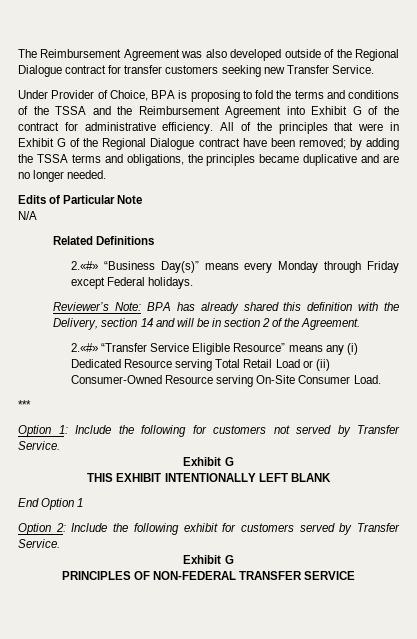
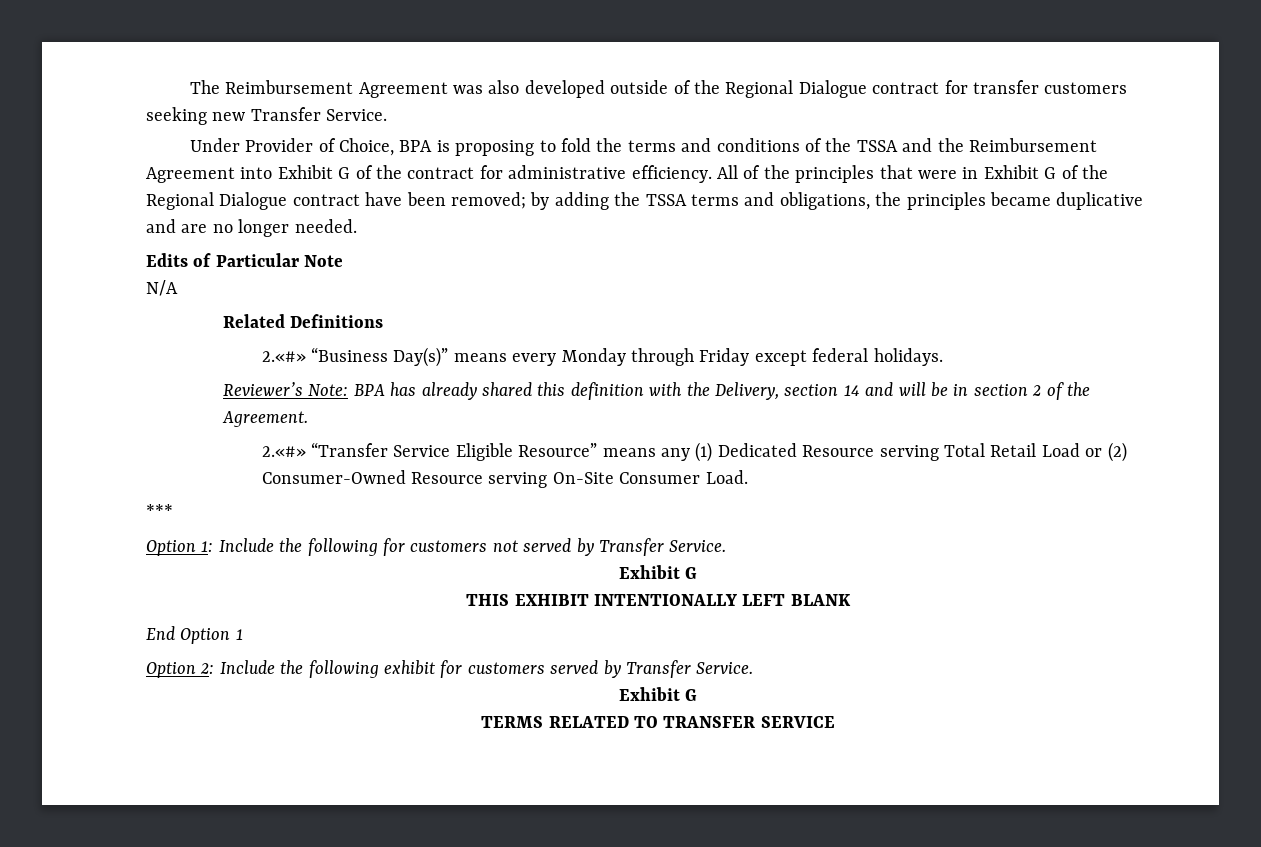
- 2.«#» “Business Day(s)” means every Monday through Friday except Federal holidays.
+ 2.«#» “Business Day(s)” means every Monday through Friday except federal holidays.
- 2.«#» “Transfer Service Eligible Resource” means any (i) Dedicated Resource serving Total Retail Load or (ii) Consumer-Owned Resource serving On-Site Consumer Load.
+ 2.«#» “Transfer Service Eligible Resource” means any (1) Dedicated Resource serving Total Retail Load or (2) Consumer-Owned Resource serving On-Site Consumer Load.
- PRINCIPLES OF NON-FEDERAL TRANSFER SERVICE
+ TERMS RELATED TO TRANSFER SERVICE

